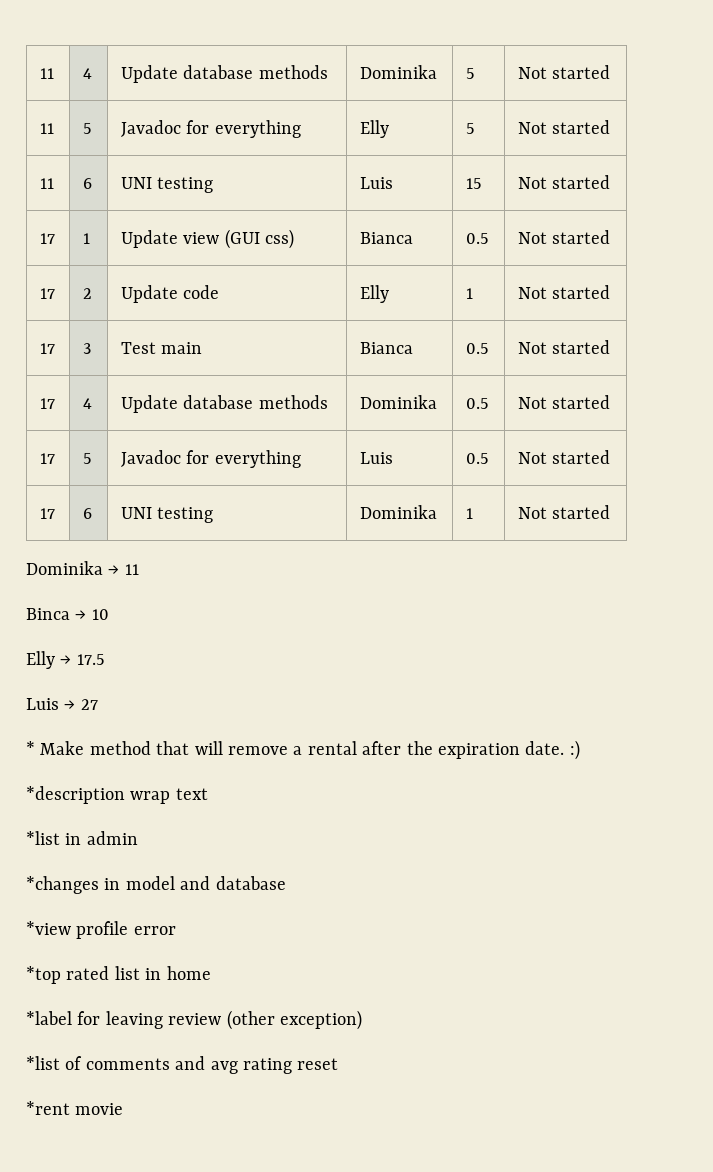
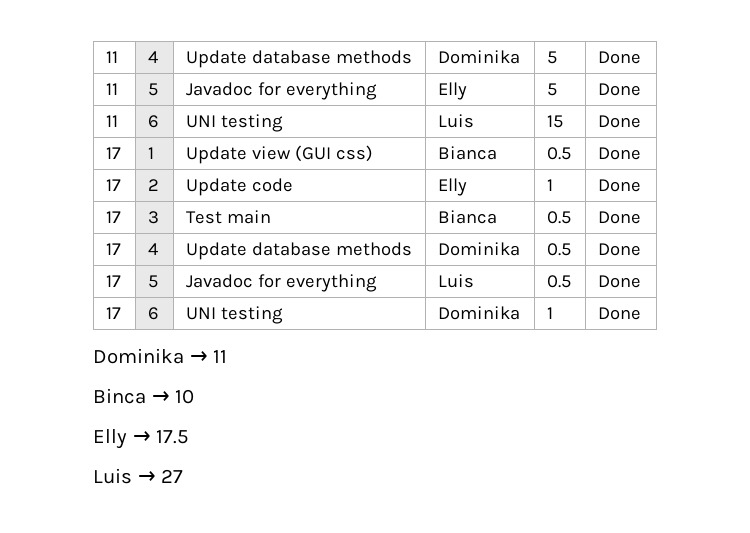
- 11 | 4 | Update database methods | Dominika | 5 | Not started
+ 11 | 4 | Update database methods | Dominika | 5 | Done
- 11 | 5 | Javadoc for everything | Elly | 5 | Not started
+ 11 | 5 | Javadoc for everything | Elly | 5 | Done
- 11 | 6 | UNI testing | Luis | 15 | Not started
+ 11 | 6 | UNI testing | Luis | 15 | Done
- 17 | 1 | Update view (GUI css) | Bianca | 0.5 | Not started
+ 17 | 1 | Update view (GUI css) | Bianca | 0.5 | Done
- 17 | 2 | Update code | Elly | 1 | Not started
+ 17 | 2 | Update code | Elly | 1 | Done
- 17 | 3 | Test main | Bianca | 0.5 | Not started
+ 17 | 3 | Test main | Bianca | 0.5 | Done
- 17 | 4 | Update database methods | Dominika | 0.5 | Not started
+ 17 | 4 | Update database methods | Dominika | 0.5 | Done
- 17 | 5 | Javadoc for everything | Luis | 0.5 | Not started
+ 17 | 5 | Javadoc for everything | Luis | 0.5 | Done
- 17 | 6 | UNI testing | Dominika | 1 | Not started
+ 17 | 6 | UNI testing | Dominika | 1 | Done
- * Make method that will remove a rental after the expiration date. :)
- *description wrap text
- *list in admin
- *changes in model and database
- *view profile error
- *top rated list in home
- *label for leaving review (other exception)
- *list of comments and avg rating reset
- *rent movie

